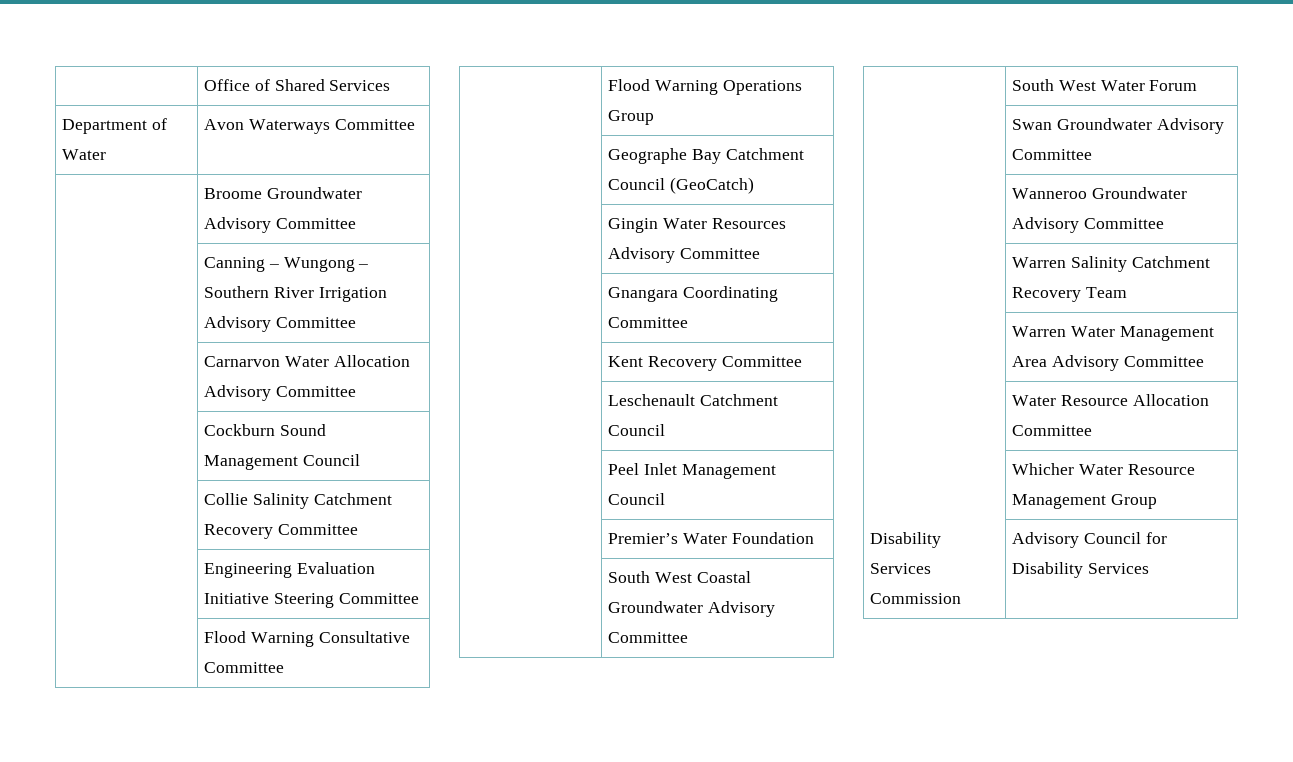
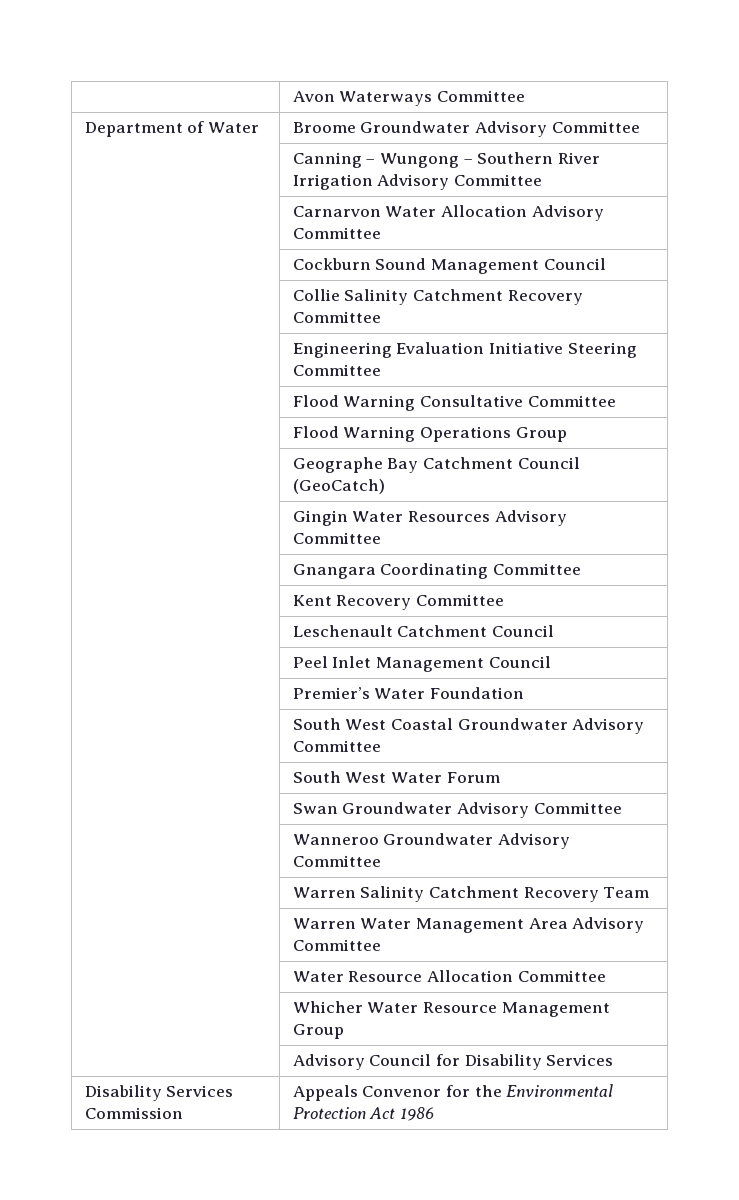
- | Office of Shared Services
- Department of Water | Avon Waterways Committee
+ | Avon Waterways Committee
- | Broome Groundwater Advisory Committee
+ Department of Water | Broome Groundwater Advisory Committee
- Disability Services Commission | Advisory Council for Disability Services
+ | Advisory Council for Disability Services
+ Disability Services Commission | Appeals Convenor for the Environmental Protection Act 1986

